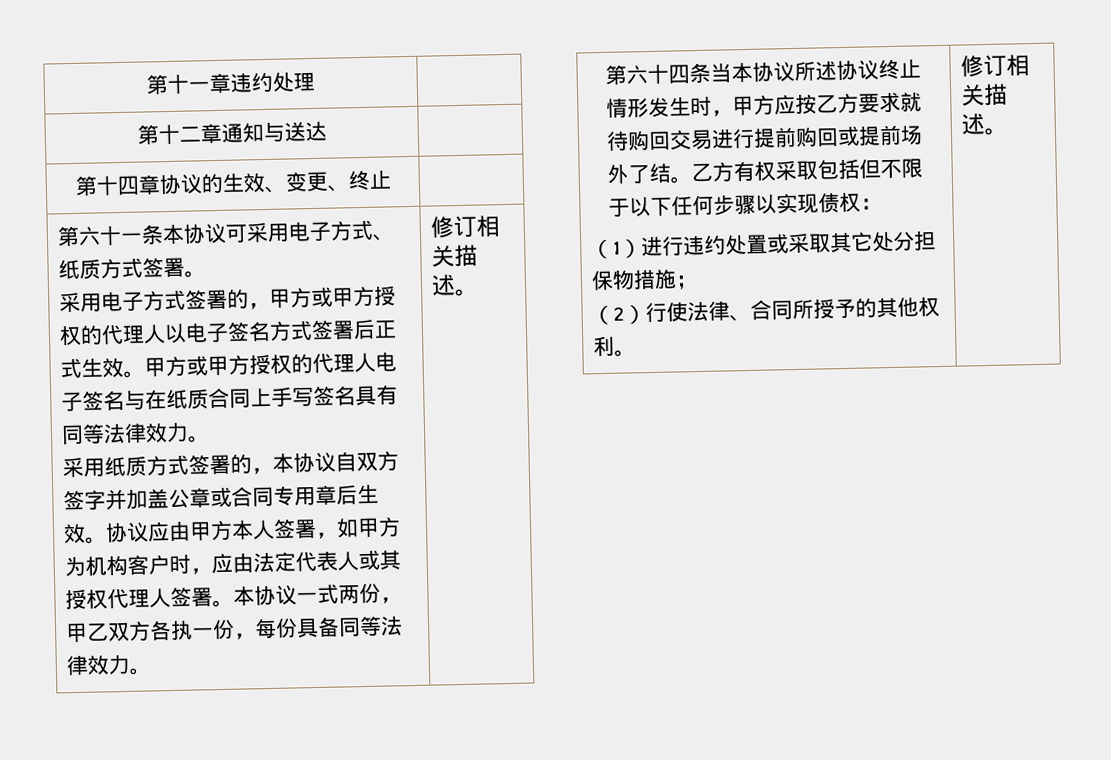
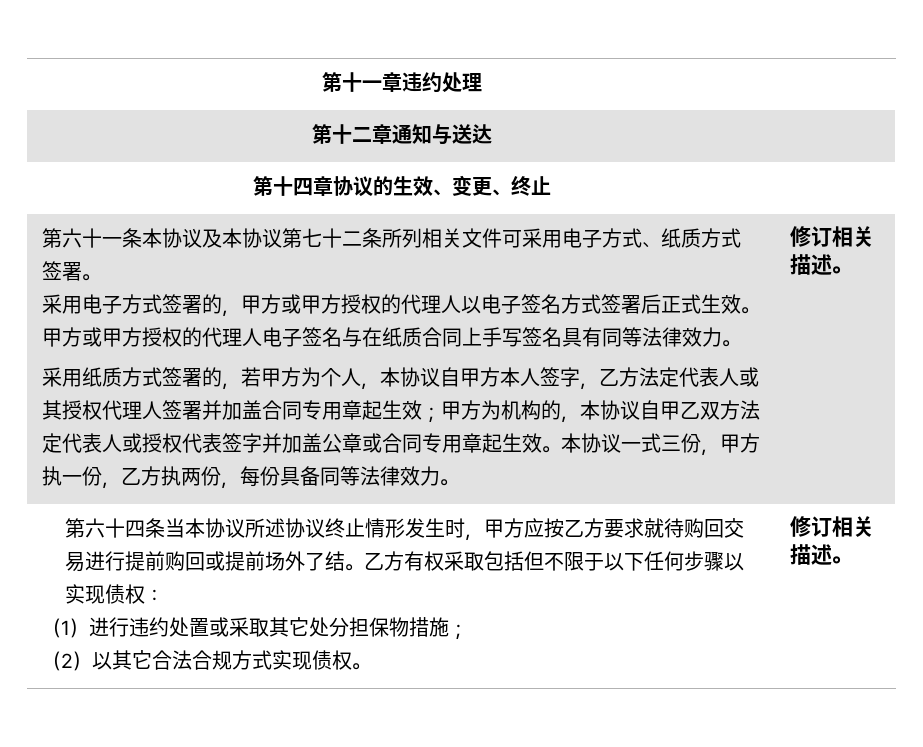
- 第六十一条本协议可采用电子方式、纸质方式签署。
+ 第六十一条本协议及本协议第七十二条所列相关文件可采用电子方式、纸质方式签署。
- 采用纸质方式签署的，本协议自双方签字并加盖公章或合同专用章后生效。协议应由甲方本人签署，如甲方为机构客户时，应由法定代表人或其授权代理人签署。本协议一式两份，甲乙双方各执一份，每份具备同等法律效力。
+ 采用纸质方式签署的，若甲方为个人，本协议自甲方本人签字，乙方法定代表人或其授权代理人签署并加盖合同专用章起生效；甲方为机构的，本协议自甲乙双方法定代表人或授权代表签字并加盖公章或合同专用章起生效。本协议一式三份，甲方执一份，乙方执两份，每份具备同等法律效力。
- （2）行使法律、合同所授予的其他权利。
+ （2）以其它合法合规方式实现债权。

